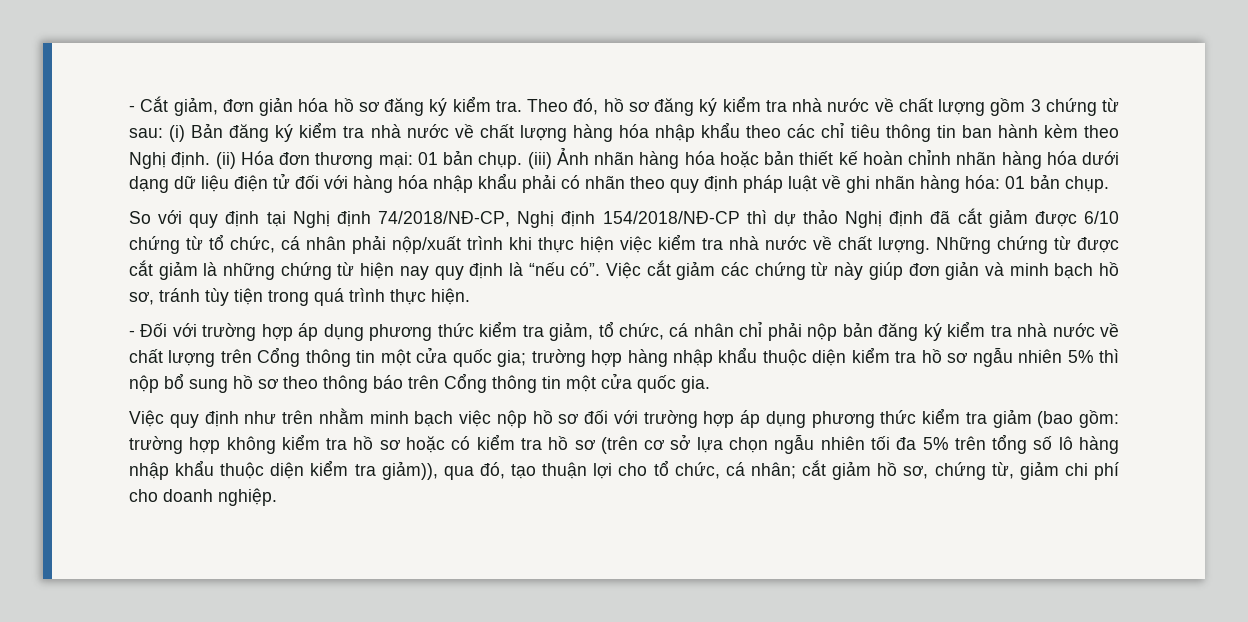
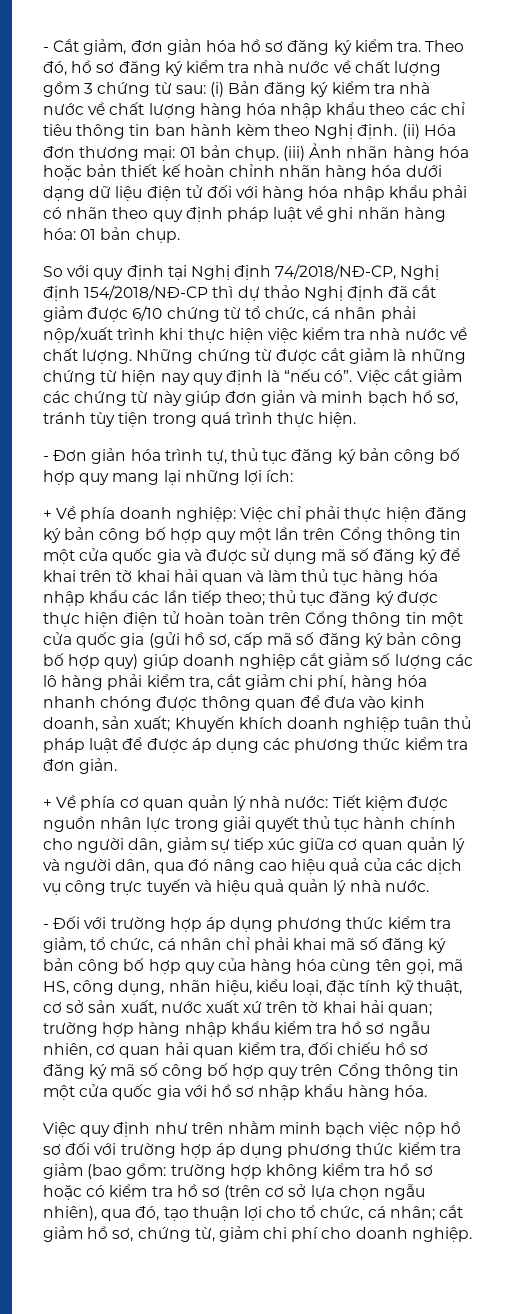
+ - Đơn giản hóa trình tự, thủ tục đăng ký bản công bố hợp quy mang lại những lợi ích:
+ + Về phía doanh nghiệp: Việc chỉ phải thực hiện đăng ký bản công bố hợp quy một lần trên Cổng thông tin một cửa quốc gia và được sử dụng mã số đăng ký để khai trên tờ khai hải quan và làm thủ tục hàng hóa nhập khẩu các lần tiếp theo; thủ tục đăng ký được thực hiện điện tử hoàn toàn trên Cổng thông tin một cửa quốc gia (gửi hồ sơ, cấp mã số đăng ký bản công bố hợp quy) giúp doanh nghiệp cắt giảm số lượng các lô hàng phải kiểm tra, cắt giảm chi phí, hàng hóa nhanh chóng được thông quan để đưa vào kinh doanh, sản xuất; Khuyến khích doanh nghiệp tuân thủ pháp luật để được áp dụng các phương thức kiểm tra đơn giản.
+ + Về phía cơ quan quản lý nhà nước: Tiết kiệm được nguồn nhân lực trong giải quyết thủ tục hành chính cho người dân, giảm sự tiếp xúc giữa cơ quan quản lý và người dân, qua đó nâng cao hiệu quả của các dịch vụ công trực tuyến và hiệu quả quản lý nhà nước.
- - Đối với trường hợp áp dụng phương thức kiểm tra giảm, tổ chức, cá nhân chỉ phải nộp bản đăng ký kiểm tra nhà nước về chất lượng trên Cổng thông tin một cửa quốc gia; trường hợp hàng nhập khẩu thuộc diện kiểm tra hồ sơ ngẫu nhiên 5% thì nộp bổ sung hồ sơ theo thông báo trên Cổng thông tin một cửa quốc gia.
+ - Đối với trường hợp áp dụng phương thức kiểm tra giảm, tổ chức, cá nhân chỉ phải khai mã số đăng ký bản công bố hợp quy của hàng hóa cùng tên gọi, mã HS, công dụng, nhãn hiệu, kiểu loại, đặc tính kỹ thuật, cơ sở sản xuất, nước xuất xứ trên tờ khai hải quan; trường hợp hàng nhập khẩu kiểm tra hồ sơ ngẫu nhiên, cơ quan hải quan kiểm tra, đối chiếu hồ sơ đăng ký mã số công bố hợp quy trên Cổng thông tin một cửa quốc gia với hồ sơ nhập khẩu hàng hóa.
- trường hợp không kiểm tra hồ sơ hoặc có kiểm tra hồ sơ (trên cơ sở lựa chọn ngẫu nhiên tối đa 5% trên tổng số lô hàng nhập khẩu thuộc diện kiểm tra giảm)), qua đó, tạo thuận lợi cho tổ chức, cá nhân;
+ trường hợp không kiểm tra hồ sơ hoặc có kiểm tra hồ sơ (trên cơ sở lựa chọn ngẫu nhiên), qua đó, tạo thuận lợi cho tổ chức, cá nhân;

